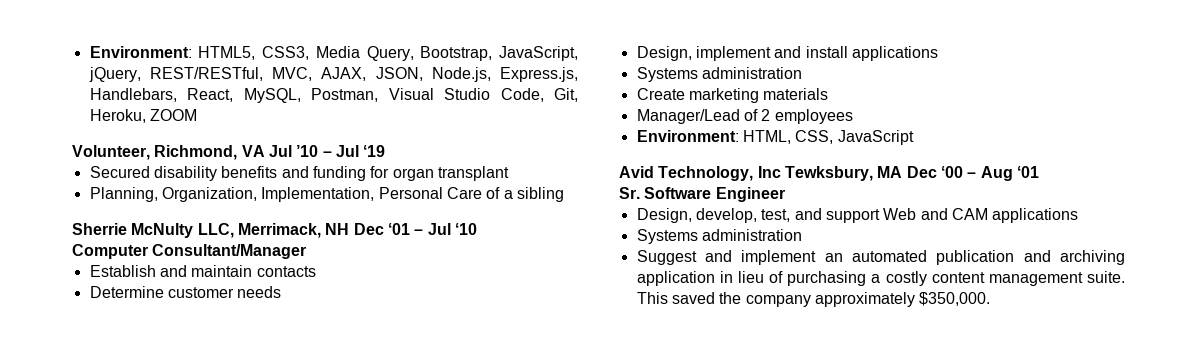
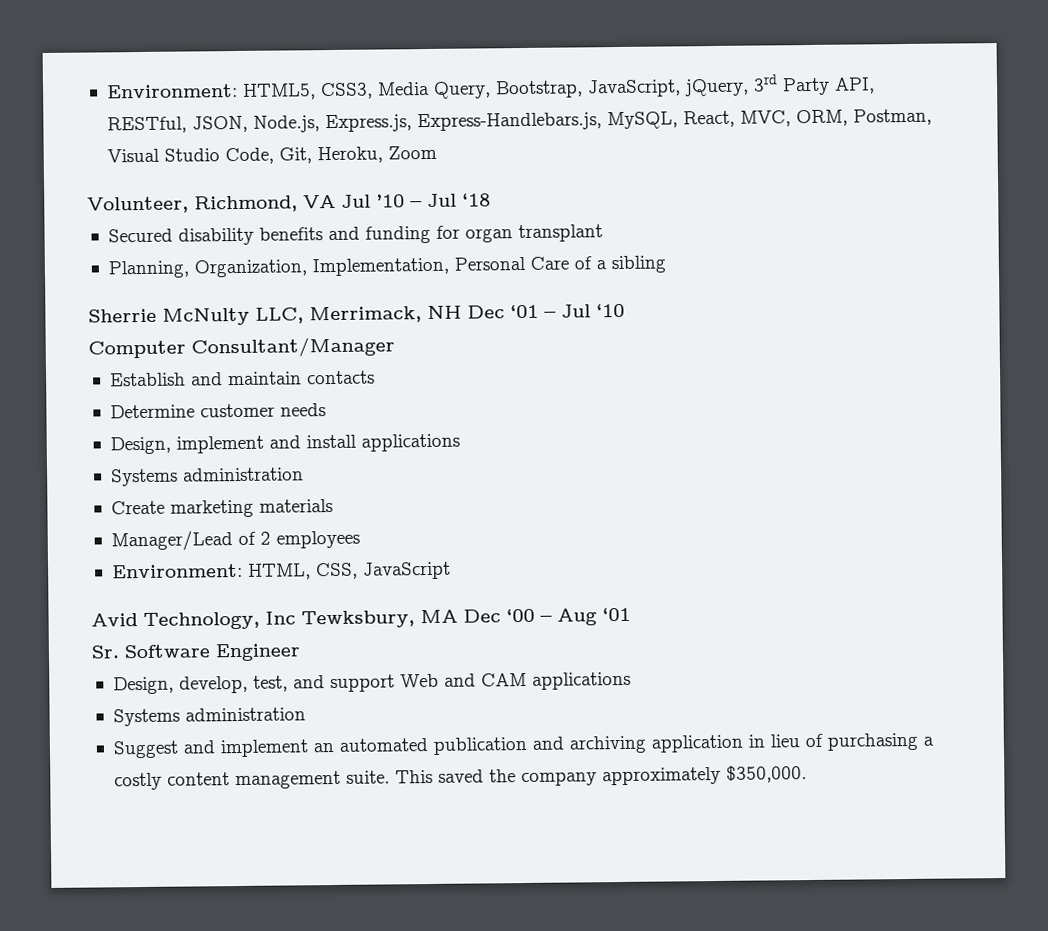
- Environment: HTML5, CSS3, Media Query, Bootstrap, JavaScript, jQuery, REST/RESTful, MVC, AJAX, JSON, Node.js, Express.js, Handlebars, React, MySQL, Postman, Visual Studio Code, Git, Heroku, ZOOM
+ Environment: HTML5, CSS3, Media Query, Bootstrap, JavaScript, jQuery, 3rd Party API, RESTful, JSON, Node.js, Express.js, Express-Handlebars.js, MySQL, React, MVC, ORM, Postman, Visual Studio Code, Git, Heroku, Zoom
- Volunteer, Richmond, VA Jul ’10 – Jul ‘19
+ Volunteer, Richmond, VA Jul ’10 – Jul ‘18

